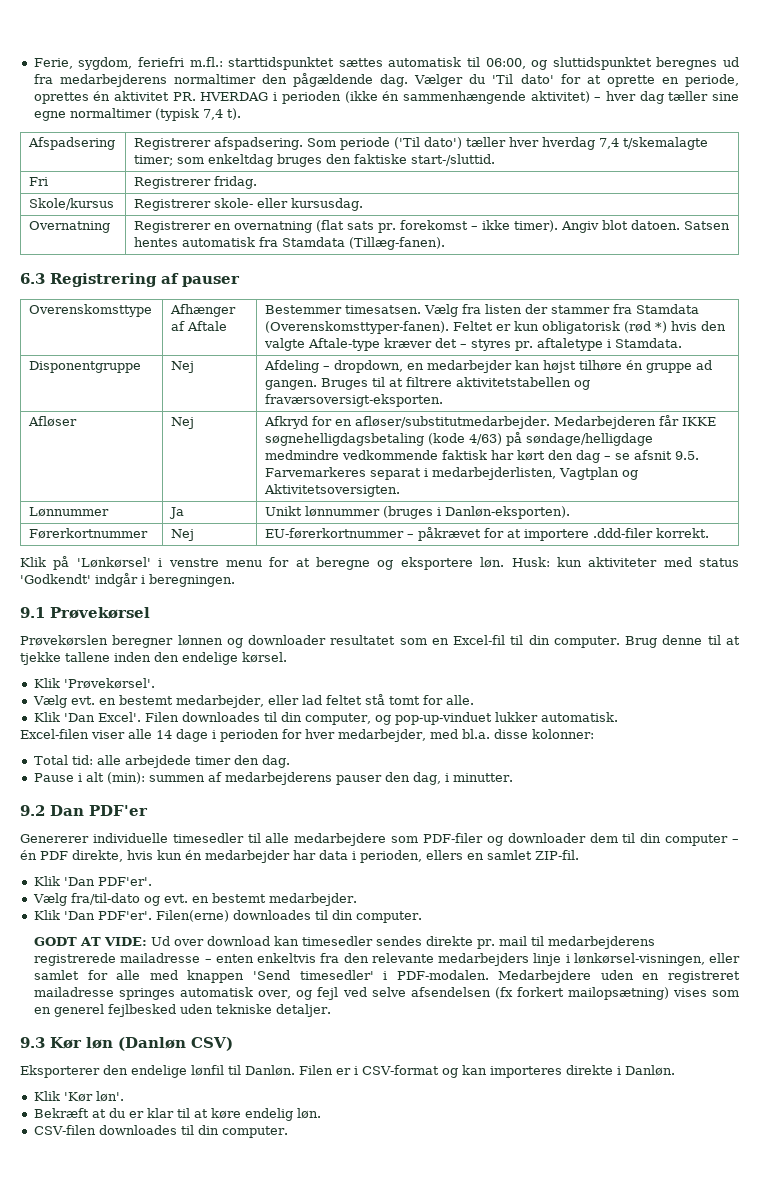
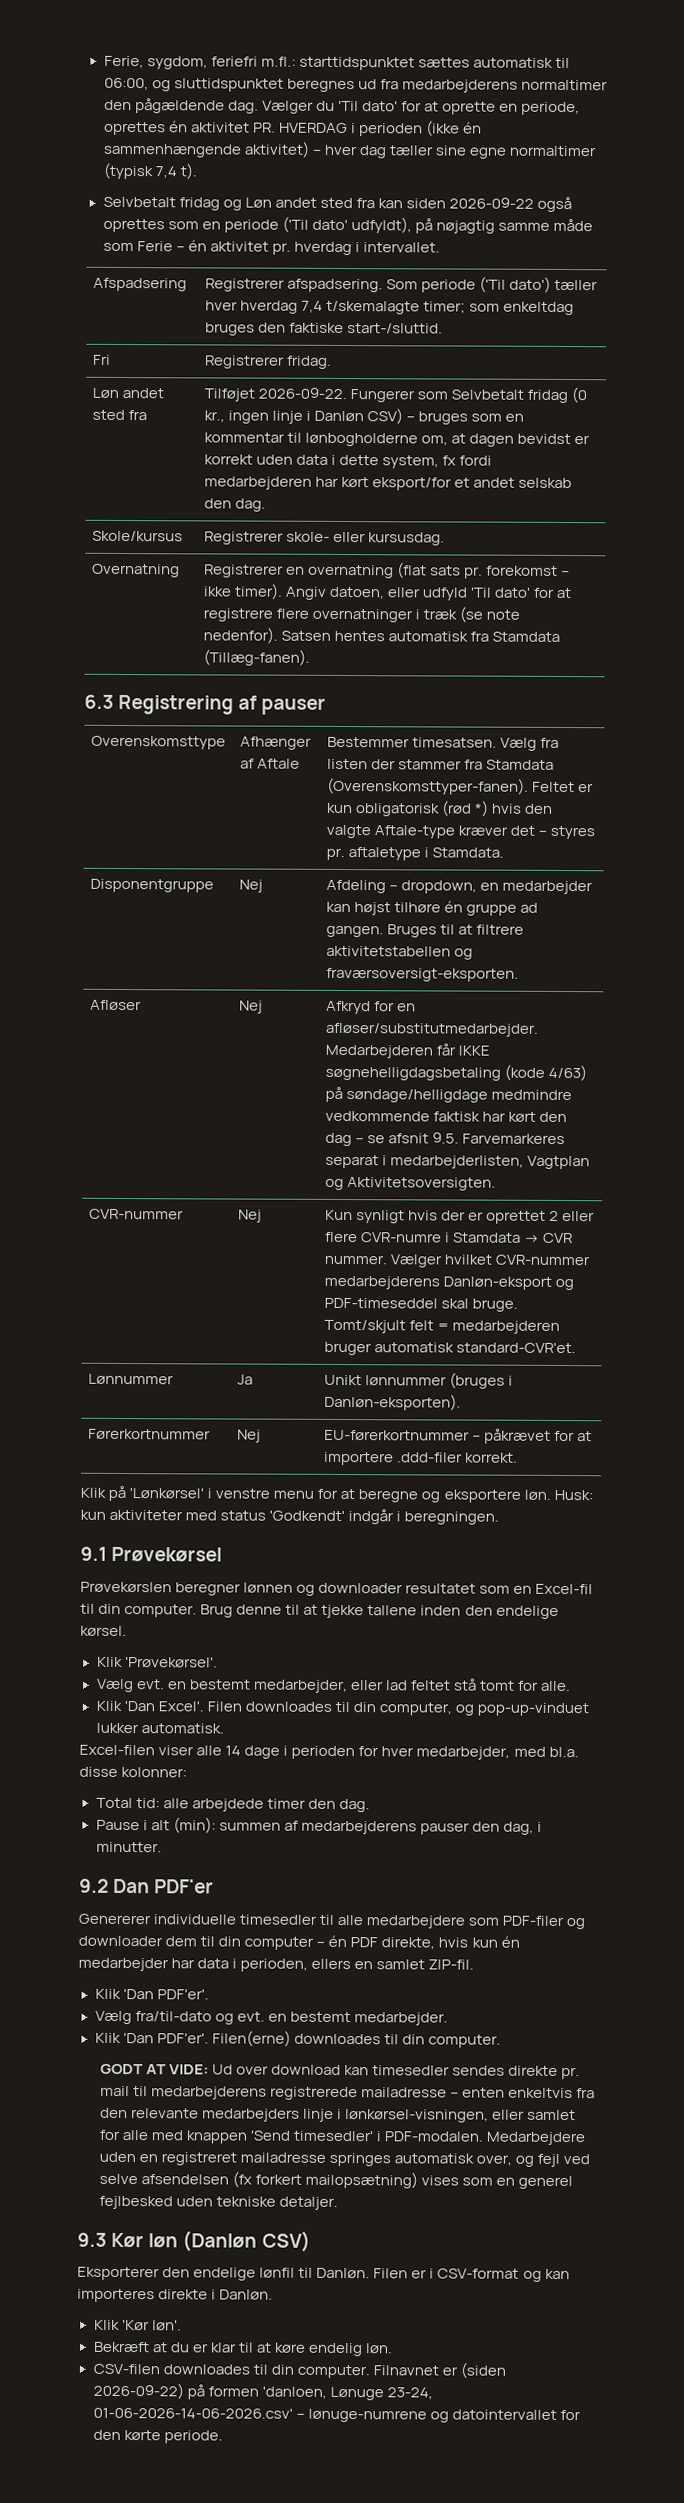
+ Selvbetalt fridag og Løn andet sted fra kan siden 2026-09-22 også oprettes som en periode ('Til dato' udfyldt), på nøjagtig samme måde som Ferie – én aktivitet pr. hverdag i intervallet.
+ Løn andet sted fra | Tilføjet 2026-09-22. Fungerer som Selvbetalt fridag (0 kr., ingen linje i Danløn CSV) – bruges som en kommentar til lønbogholderne om, at dagen bevidst er korrekt uden data i dette system, fx fordi medarbejderen har kørt eksport/for et andet selskab den dag.
- Overnatning | Registrerer en overnatning (flat sats pr. forekomst – ikke timer). Angiv blot datoen. Satsen hentes automatisk fra Stamdata (Tillæg-fanen).
+ Overnatning | Registrerer en overnatning (flat sats pr. forekomst – ikke timer). Angiv datoen, eller udfyld 'Til dato' for at registrere flere overnatninger i træk (se note nedenfor). Satsen hentes automatisk fra Stamdata (Tillæg-fanen).
+ CVR-nummer | Nej | Kun synligt hvis der er oprettet 2 eller flere CVR-numre i Stamdata → CVR nummer. Vælger hvilket CVR-nummer medarbejderens Danløn-eksport og PDF-timeseddel skal bruge. Tomt/skjult felt = medarbejderen bruger automatisk standard-CVR'et.
+ Filnavnet er (siden 2026-09-22) på formen 'danloen, Lønuge 23-24, 01-06-2026-14-06-2026.csv' – lønuge-numrene og datointervallet for den kørte periode.

